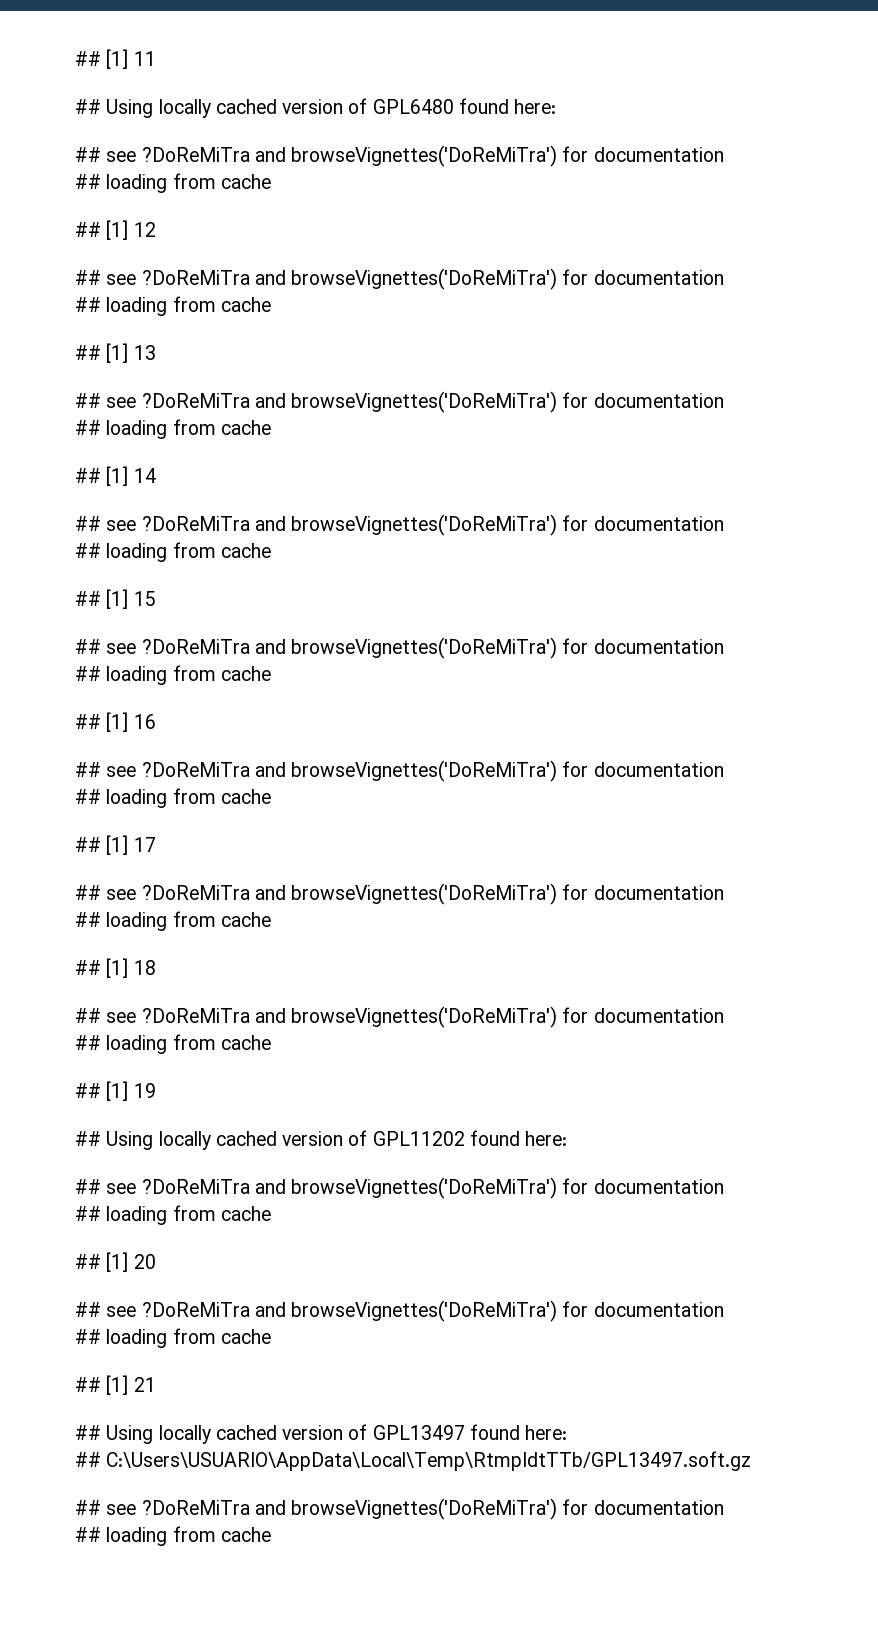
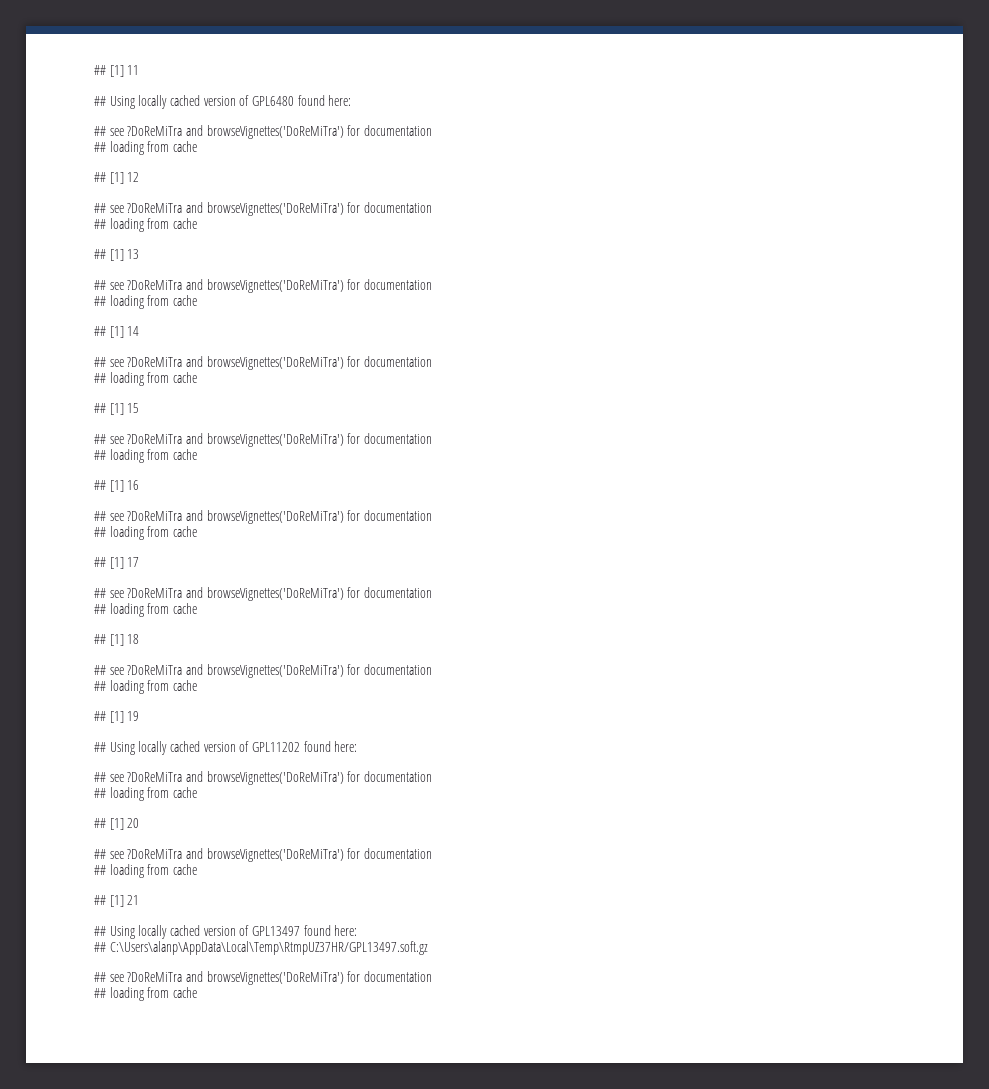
- ## C:\Users\USUARIO\AppData\Local\Temp\RtmpIdtTTb/GPL13497.soft.gz
+ ## C:\Users\alanp\AppData\Local\Temp\RtmpUZ37HR/GPL13497.soft.gz

